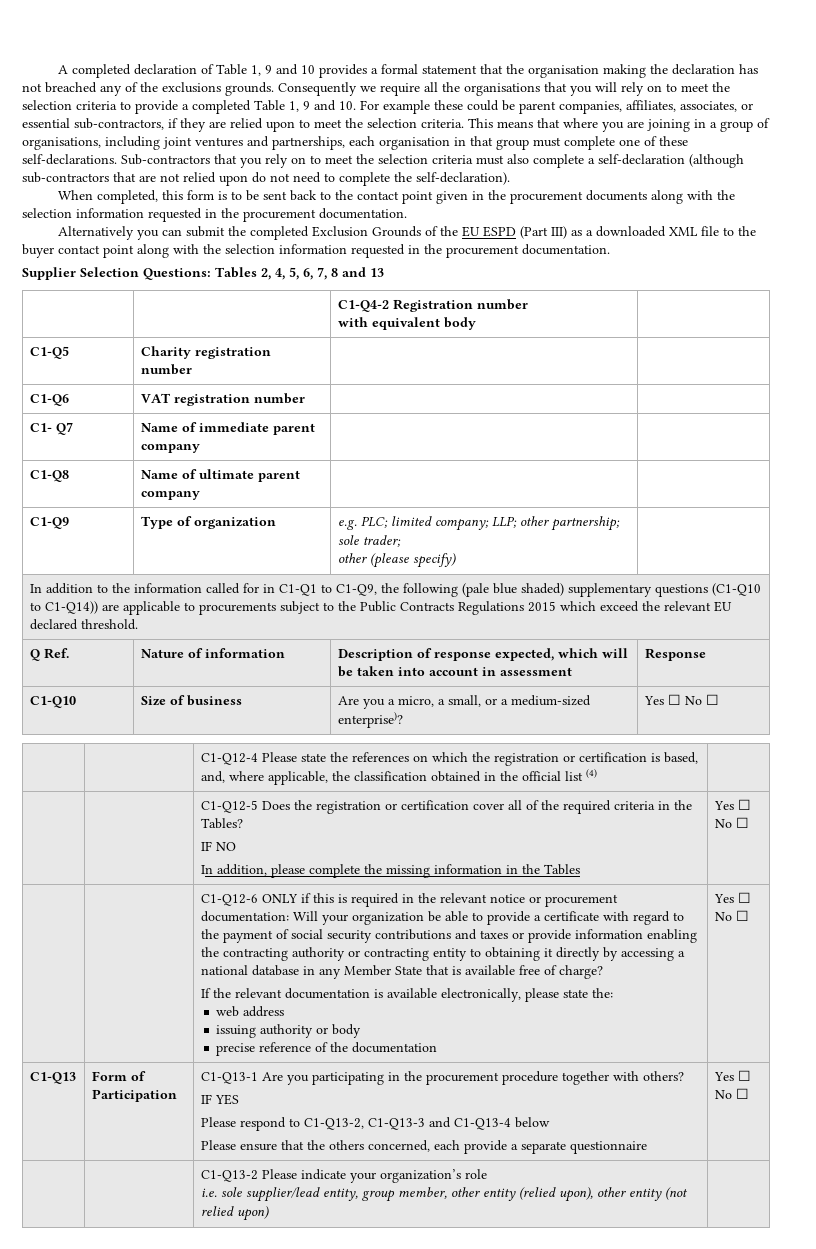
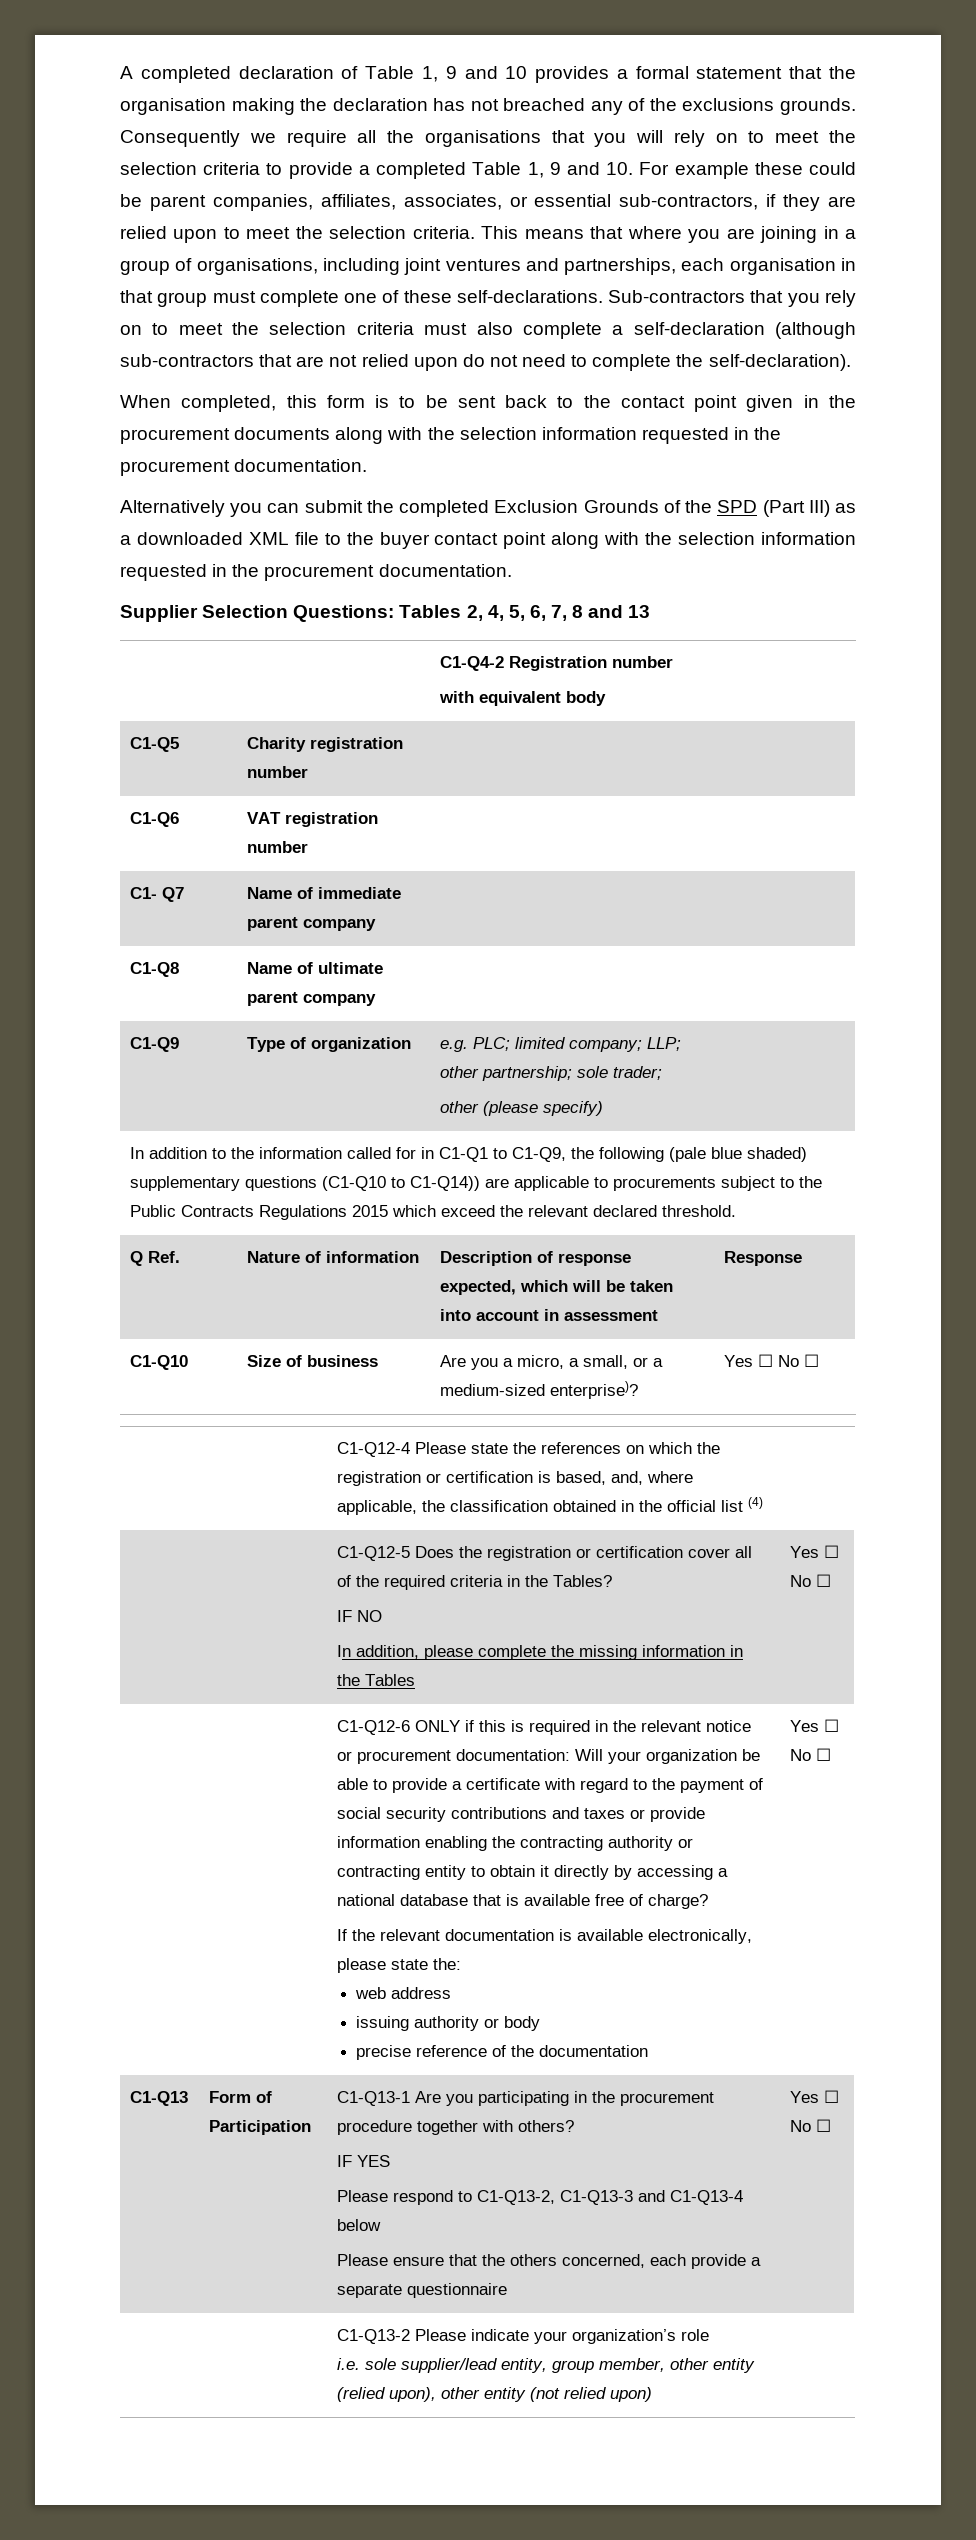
- Alternatively you can submit the completed Exclusion Grounds of the EU ESPD (Part III) as a downloaded XML file to the buyer contact point along with the selection information requested in the procurement documentation.
+ Alternatively you can submit the completed Exclusion Grounds of the SPD (Part III) as a downloaded XML file to the buyer contact point along with the selection information requested in the procurement documentation.
- In addition to the information called for in C1-Q1 to C1-Q9, the following (pale blue shaded) supplementary questions (C1-Q10 to C1-Q14)) are applicable to procurements subject to the Public Contracts Regulations 2015 which exceed the relevant EU declared threshold.
+ In addition to the information called for in C1-Q1 to C1-Q9, the following (pale blue shaded) supplementary questions (C1-Q10 to C1-Q14)) are applicable to procurements subject to the Public Contracts Regulations 2015 which exceed the relevant declared threshold.
- C1-Q12-6 ONLY if this is required in the relevant notice or procurement documentation: Will your organization be able to provide a certificate with regard to the payment of social security contributions and taxes or provide information enabling the contracting authority or contracting entity to obtaining it directly by accessing a national database in any Member State that is available free of charge?
+ C1-Q12-6 ONLY if this is required in the relevant notice or procurement documentation: Will your organization be able to provide a certificate with regard to the payment of social security contributions and taxes or provide information enabling the contracting authority or contracting entity to obtain it directly by accessing a national database that is available free of charge?

